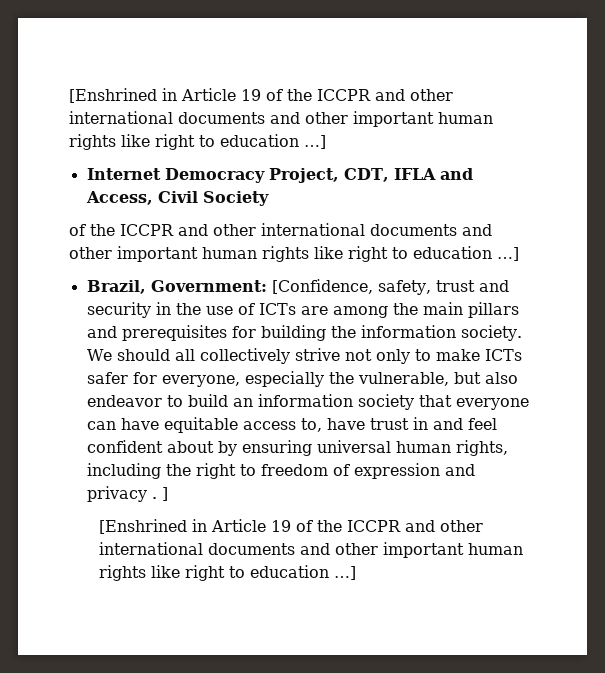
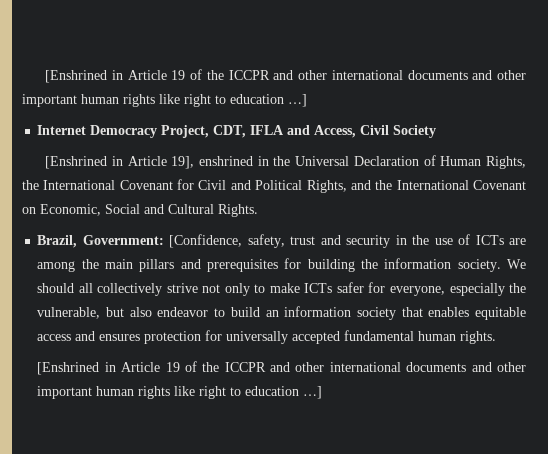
  Internet Democracy Project, CDT, IFLA and Access, Civil Society
- of the ICCPR and other international documents and other important human rights like right to education …]
+ [Enshrined in Article 19], enshrined in the Universal Declaration of Human Rights, the International Covenant for Civil and Political Rights, and the International Covenant on Economic, Social and Cultural Rights.
- We should all collectively strive not only to make ICTs safer for everyone, especially the vulnerable, but also endeavor to build an information society that everyone can have equitable access to, have trust in and feel confident about by ensuring universal human rights, including the right to freedom of expression and privacy . ]
+ We should all collectively strive not only to make ICTs safer for everyone, especially the vulnerable, but also endeavor to build an information society that enables equitable access and ensures protection for universally accepted fundamental human rights.

